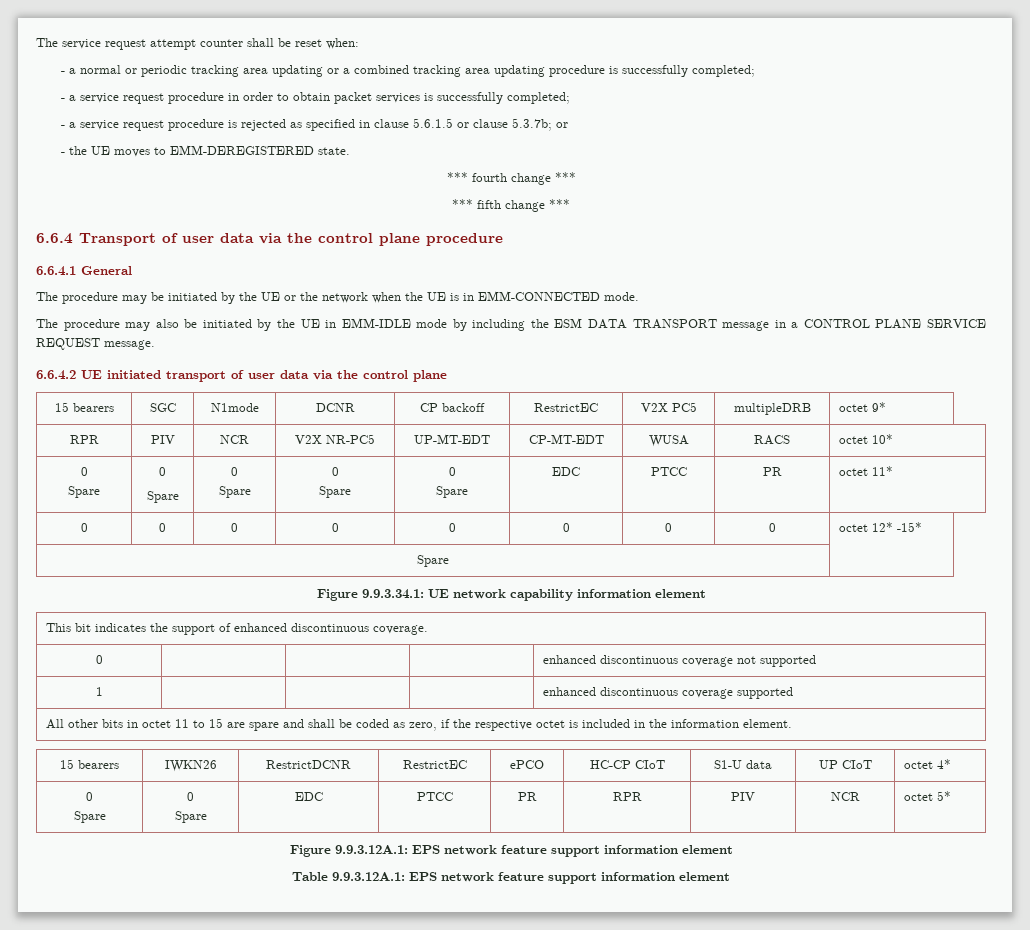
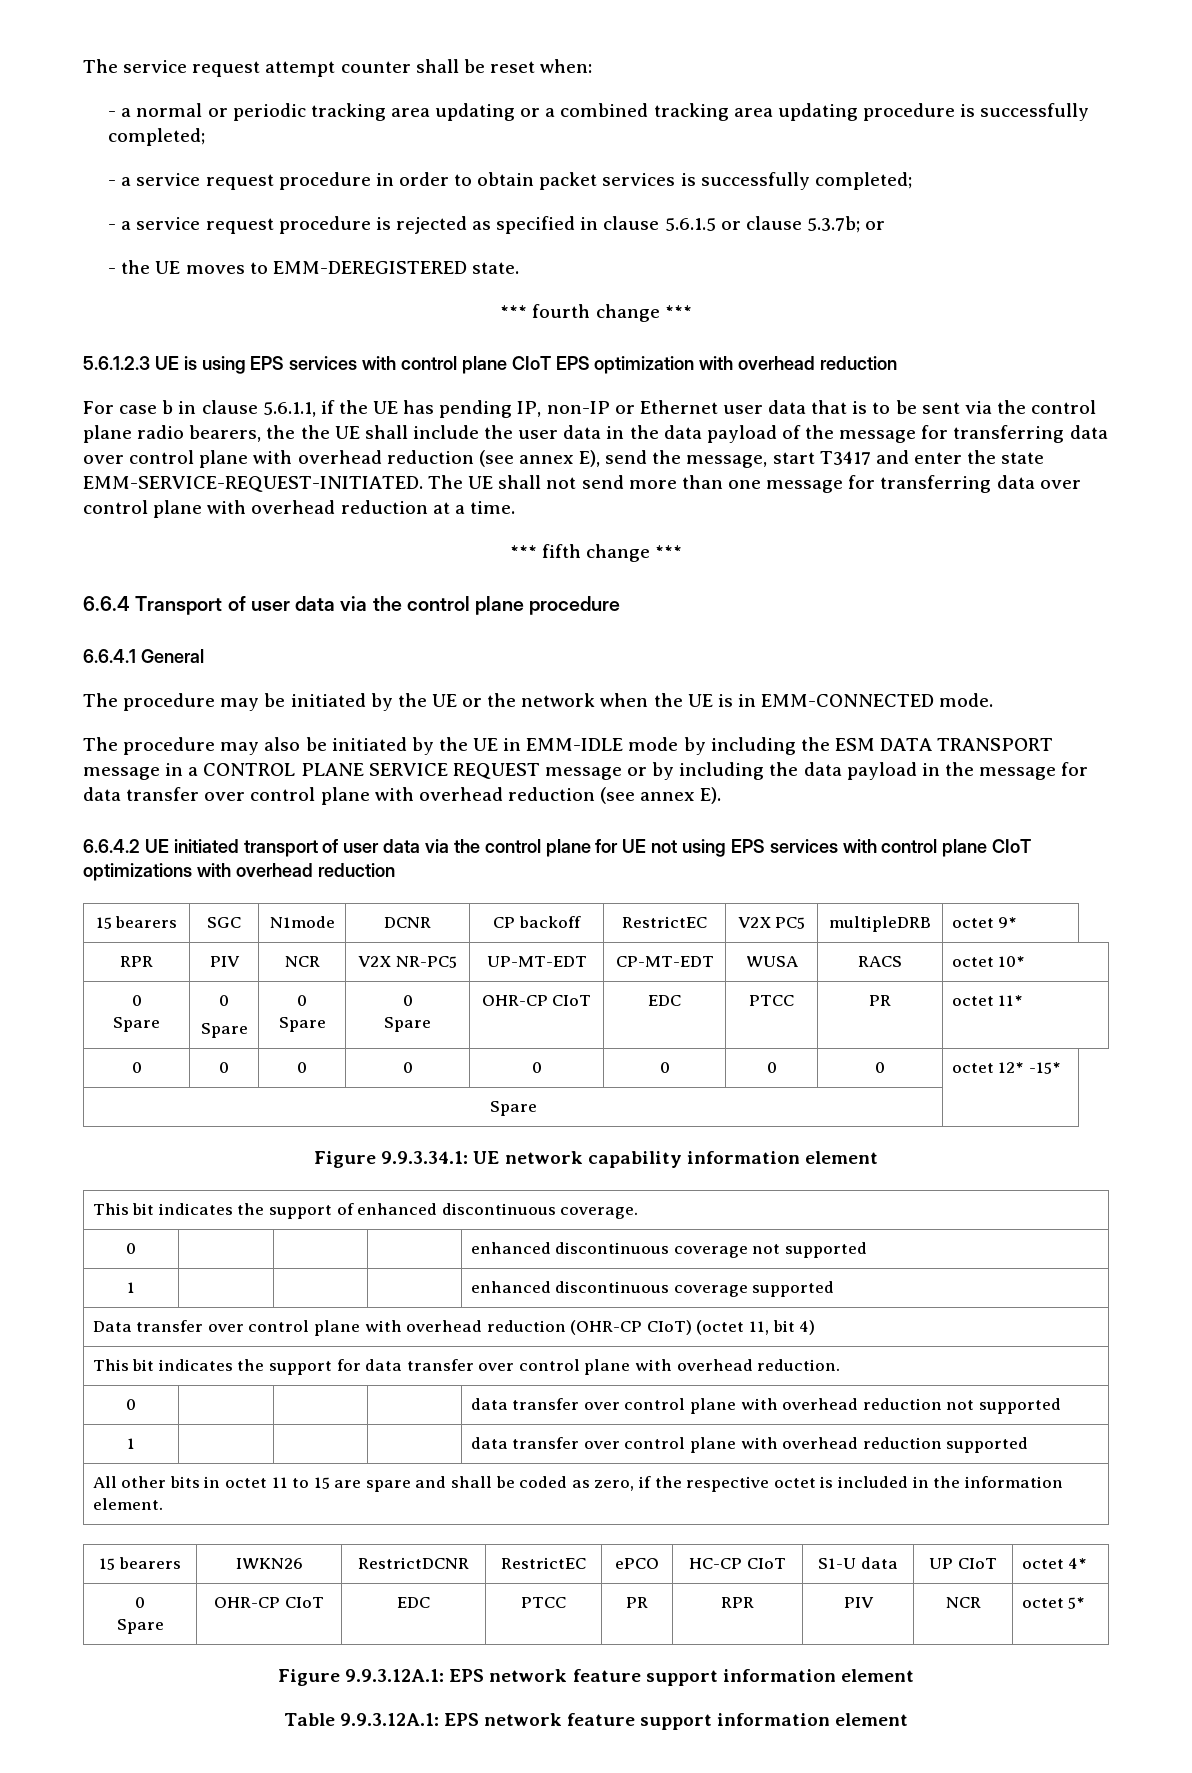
+ 5.6.1.2.3 UE is using EPS services with control plane CIoT EPS optimization with overhead reduction
+ For case b in clause 5.6.1.1, if the UE has pending IP, non-IP or Ethernet user data that is to be sent via the control plane radio bearers, the the UE shall include the user data in the data payload of the message for transferring data over control plane with overhead reduction (see annex E), send the message, start T3417 and enter the state EMM-SERVICE-REQUEST-INITIATED. The UE shall not send more than one message for transferring data over control plane with overhead reduction at a time.
- The procedure may also be initiated by the UE in EMM-IDLE mode by including the ESM DATA TRANSPORT message in a CONTROL PLANE SERVICE REQUEST message.
+ The procedure may also be initiated by the UE in EMM-IDLE mode by including the ESM DATA TRANSPORT message in a CONTROL PLANE SERVICE REQUEST message or by including the data payload in the message for data transfer over control plane with overhead reduction (see annex E).
- 6.6.4.2 UE initiated transport of user data via the control plane
+ 6.6.4.2 UE initiated transport of user data via the control plane for UE not using EPS services with control plane CIoT optimizations with overhead reduction
  RPR | PIV | NCR | V2X NR-PC5 | UP-MT-EDT | CP-MT-EDT | WUSA | RACS | octet 10*
  0
  Spare | 0
  Spare | 0
  Spare | 0
- Spare | 0
- Spare | EDC | PTCC | PR | octet 11*
+ Spare | OHR-CP CIoT | EDC | PTCC | PR | octet 11*
+ Data transfer over control plane with overhead reduction (OHR-CP CIoT) (octet 11, bit 4)
+ This bit indicates the support for data transfer over control plane with overhead reduction.
+ 0 | | | | data transfer over control plane with overhead reduction not supported
+ 1 | | | | data transfer over control plane with overhead reduction supported
  15 bearers | IWKN26 | RestrictDCNR | RestrictEC | ePCO | HC-CP CIoT | S1-U data | UP CIoT | octet 4*
  0
- Spare | 0
- Spare | EDC | PTCC | PR | RPR | PIV | NCR | octet 5*
+ Spare | OHR-CP CIoT | EDC | PTCC | PR | RPR | PIV | NCR | octet 5*

